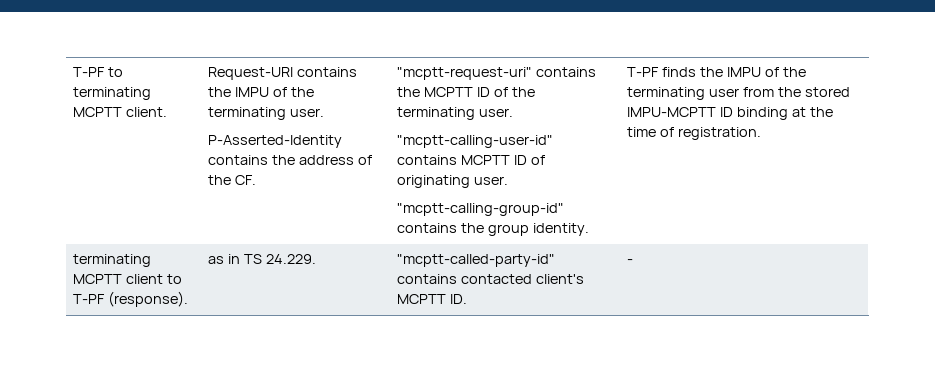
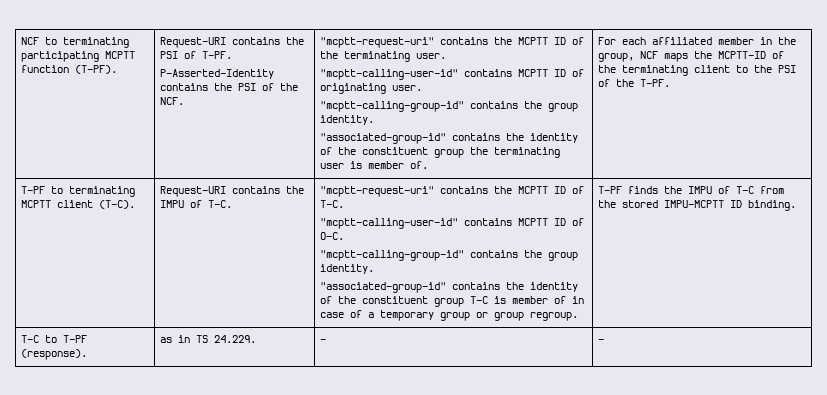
- T-PF to terminating MCPTT client. | Request-URI contains the IMPU of the terminating user.
+ NCF to terminating participating MCPTT function (T-PF). | Request-URI contains the PSI of T-PF.
- P-Asserted-Identity contains the address of the CF.
+ P-Asserted-Identity contains the PSI of the NCF.
+ "associated-group-id" contains the identity of the constituent group the terminating user is member of. | For each affiliated member in the group, NCF maps the MCPTT-ID of the terminating client to the PSI of the T-PF.
+ T-PF to terminating MCPTT client (T-C). | Request-URI contains the IMPU of T-C. | "mcptt-request-uri" contains the MCPTT ID of T-C.
+ "mcptt-calling-user-id" contains MCPTT ID of O-C.
+ "mcptt-calling-group-id" contains the group identity.
+ "associated-group-id" contains the identity of the constituent group T-C is member of in case of a temporary group or group regroup.
- T-PF finds the IMPU of the terminating user from the stored IMPU-MCPTT ID binding at the time of registration.
- terminating MCPTT client to T-PF (response). | as in TS 24.229. | "mcptt-called-party-id" contains contacted client's MCPTT ID. | -
+ T-PF finds the IMPU of T-C from the stored IMPU-MCPTT ID binding.
+ T-C to T-PF (response). | as in TS 24.229. | - | -

